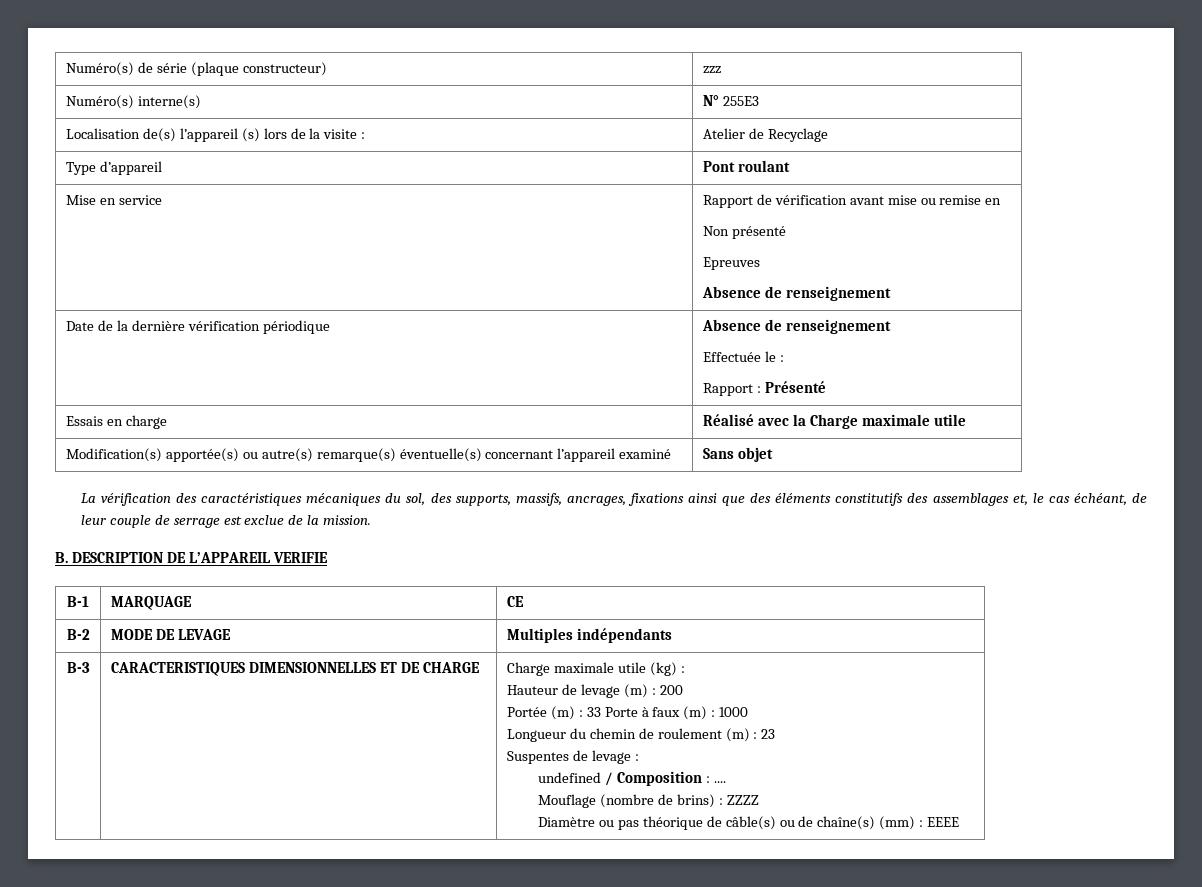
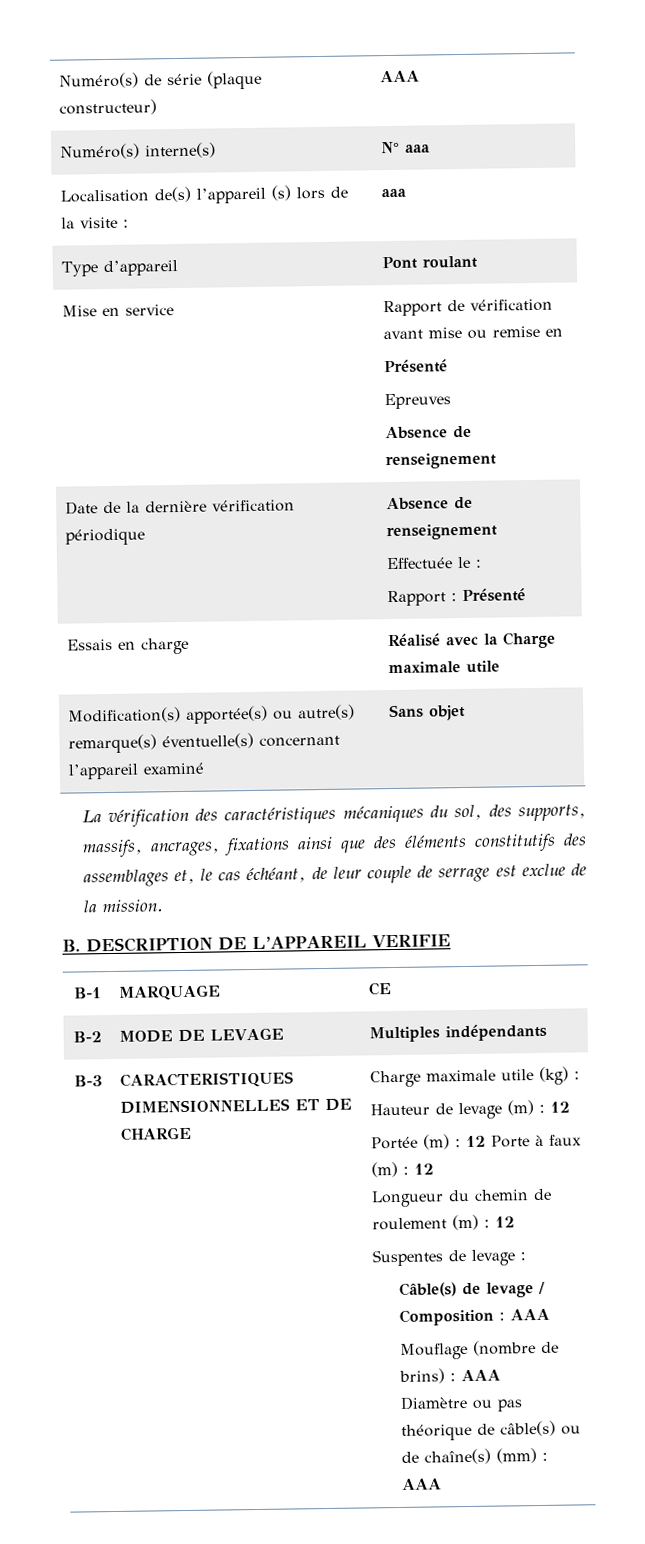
- Numéro(s) de série (plaque constructeur) | zzz
+ Numéro(s) de série (plaque constructeur) | AAA
- Numéro(s) interne(s) | N° 255E3
+ Numéro(s) interne(s) | N° aaa
- Localisation de(s) l’appareil (s) lors de la visite : | Atelier de Recyclage
+ Localisation de(s) l’appareil (s) lors de la visite : | aaa
  Mise en service | Rapport de vérification avant mise ou remise en
- Non présenté
+ Présenté
- Hauteur de levage (m) : 200
+ Hauteur de levage (m) : 12
- Portée (m) : 33 Porte à faux (m) : 1000
+ Portée (m) : 12 Porte à faux (m) : 12
- Longueur du chemin de roulement (m) : 23
+ Longueur du chemin de roulement (m) : 12
- undefined / Composition : ....
+ Câble(s) de levage / Composition : AAA
- Mouflage (nombre de brins) : ZZZZ
+ Mouflage (nombre de brins) : AAA
- Diamètre ou pas théorique de câble(s) ou de chaîne(s) (mm) : EEEE
+ Diamètre ou pas théorique de câble(s) ou de chaîne(s) (mm) : AAA

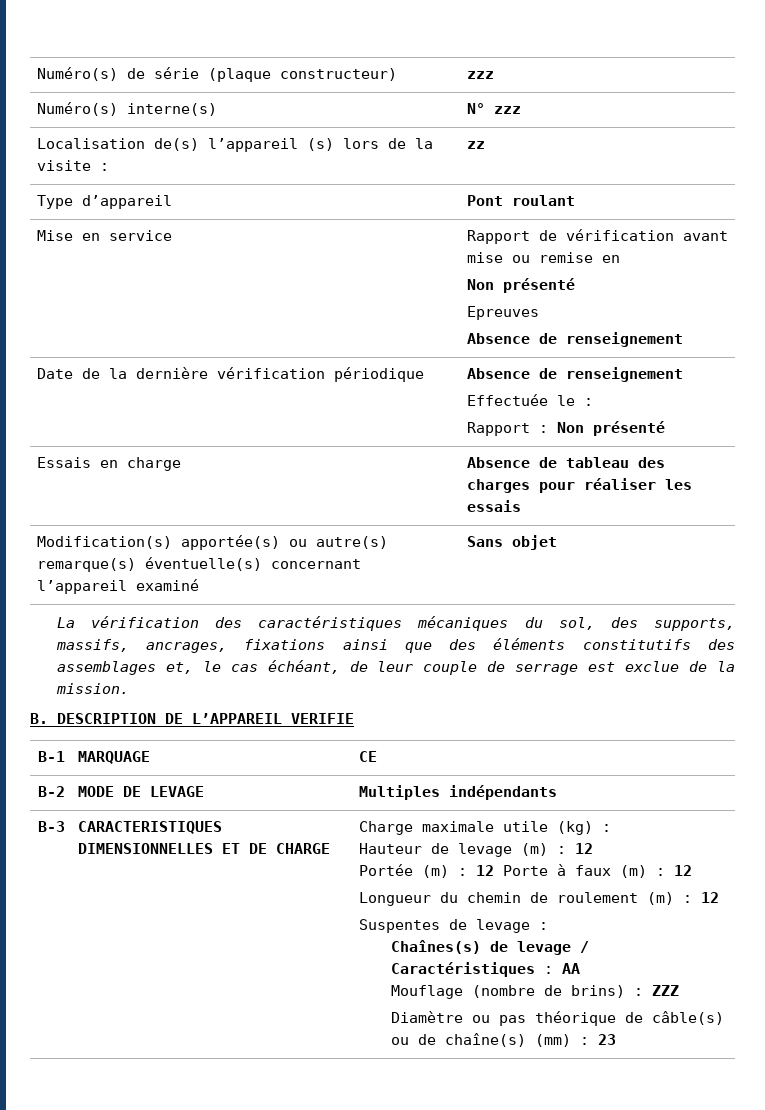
- Numéro(s) de série (plaque constructeur) | AAA
+ Numéro(s) de série (plaque constructeur) | zzz
- Numéro(s) interne(s) | N° aaa
+ Numéro(s) interne(s) | N° zzz
- Localisation de(s) l’appareil (s) lors de la visite : | aaa
+ Localisation de(s) l’appareil (s) lors de la visite : | zz
  Mise en service | Rapport de vérification avant mise ou remise en
- Présenté
+ Non présenté
  Date de la dernière vérification périodique | Absence de renseignement
  Effectuée le :
- Rapport : Présenté
+ Rapport : Non présenté
- Essais en charge | Réalisé avec la Charge maximale utile
+ Essais en charge | Absence de tableau des charges pour réaliser les essais
- Câble(s) de levage / Composition : AAA
+ Chaînes(s) de levage / Caractéristiques : AA
- Mouflage (nombre de brins) : AAA
+ Mouflage (nombre de brins) : ZZZ
- Diamètre ou pas théorique de câble(s) ou de chaîne(s) (mm) : AAA
+ Diamètre ou pas théorique de câble(s) ou de chaîne(s) (mm) : 23

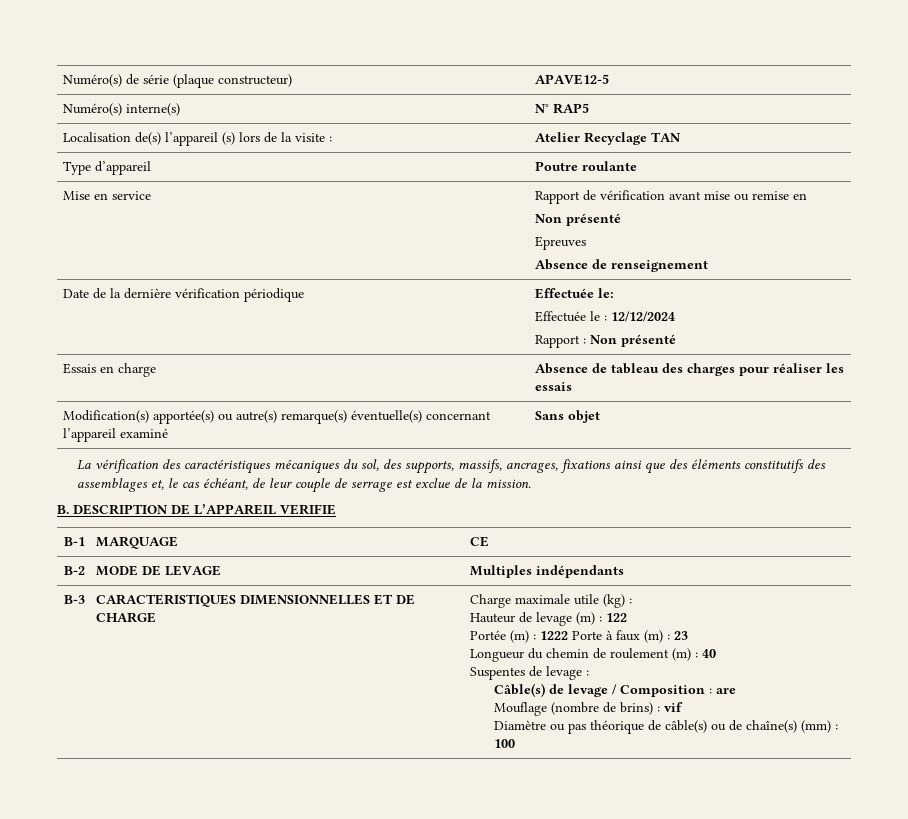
- Numéro(s) de série (plaque constructeur) | zzz
+ Numéro(s) de série (plaque constructeur) | APAVE12-5
- Numéro(s) interne(s) | N° zzz
+ Numéro(s) interne(s) | N° RAP5
- Localisation de(s) l’appareil (s) lors de la visite : | zz
+ Localisation de(s) l’appareil (s) lors de la visite : | Atelier Recyclage TAN
- Type d’appareil | Pont roulant
+ Type d’appareil | Poutre roulante
- Date de la dernière vérification périodique | Absence de renseignement
- Effectuée le :
+ Date de la dernière vérification périodique | Effectuée le:
+ Effectuée le : 12/12/2024
- Hauteur de levage (m) : 12
+ Hauteur de levage (m) : 122
- Portée (m) : 12 Porte à faux (m) : 12
+ Portée (m) : 1222 Porte à faux (m) : 23
- Longueur du chemin de roulement (m) : 12
+ Longueur du chemin de roulement (m) : 40
- Chaînes(s) de levage / Caractéristiques : AA
+ Câble(s) de levage / Composition : are
- Mouflage (nombre de brins) : ZZZ
+ Mouflage (nombre de brins) : vif
- Diamètre ou pas théorique de câble(s) ou de chaîne(s) (mm) : 23
+ Diamètre ou pas théorique de câble(s) ou de chaîne(s) (mm) : 100

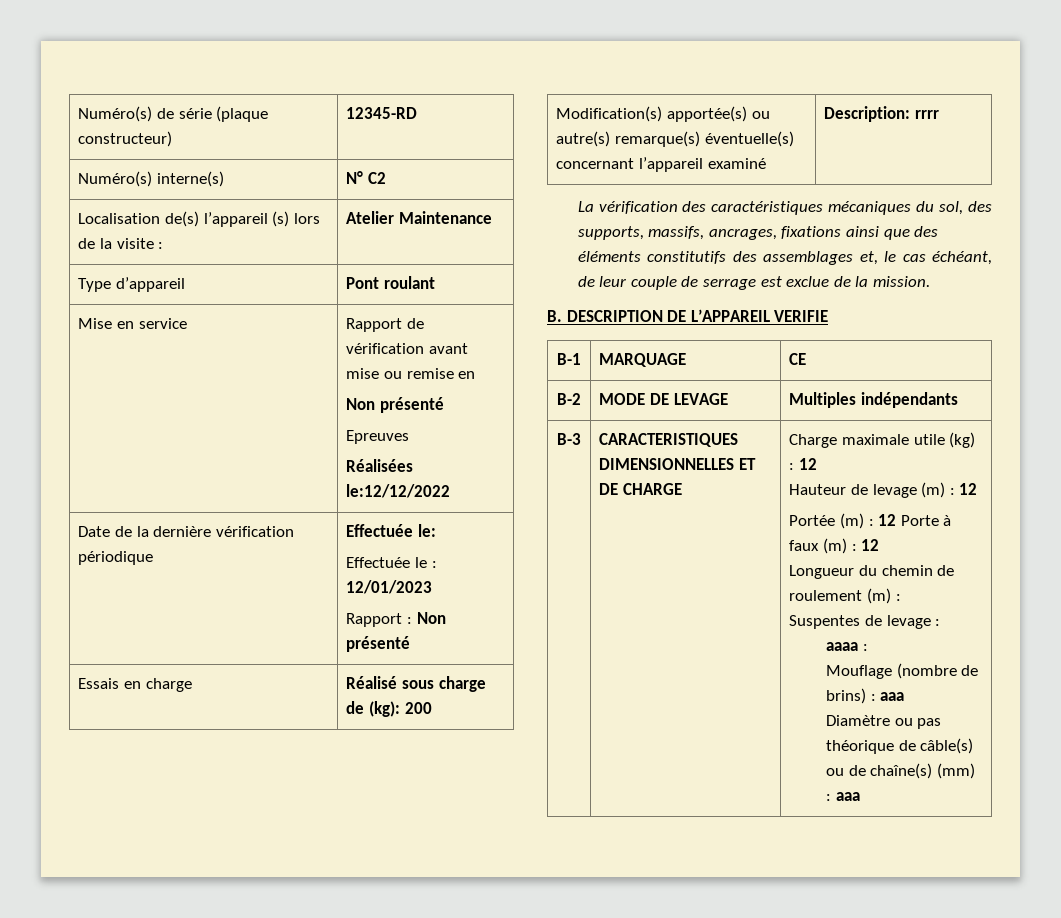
- Numéro(s) de série (plaque constructeur) | APAVE12-5
+ Numéro(s) de série (plaque constructeur) | 12345-RD
- Numéro(s) interne(s) | N° RAP5
+ Numéro(s) interne(s) | N° C2
- Localisation de(s) l’appareil (s) lors de la visite : | Atelier Recyclage TAN
+ Localisation de(s) l’appareil (s) lors de la visite : | Atelier Maintenance
- Type d’appareil | Poutre roulante
+ Type d’appareil | Pont roulant
  Mise en service | Rapport de vérification avant mise ou remise en
  Non présenté
  Epreuves
- Absence de renseignement
+ Réalisées le:12/12/2022
  Date de la dernière vérification périodique | Effectuée le:
- Effectuée le : 12/12/2024
+ Effectuée le : 12/01/2023
- Essais en charge | Absence de tableau des charges pour réaliser les essais
+ Essais en charge | Réalisé sous charge de (kg): 200
- Modification(s) apportée(s) ou autre(s) remarque(s) éventuelle(s) concernant l’appareil examiné | Sans objet
+ Modification(s) apportée(s) ou autre(s) remarque(s) éventuelle(s) concernant l’appareil examiné | Description: rrrr
- Charge maximale utile (kg) :
+ Charge maximale utile (kg) : 12
- Hauteur de levage (m) : 122
+ Hauteur de levage (m) : 12
- Portée (m) : 1222 Porte à faux (m) : 23
+ Portée (m) : 12 Porte à faux (m) : 12
- Longueur du chemin de roulement (m) : 40
+ Longueur du chemin de roulement (m) :
- Câble(s) de levage / Composition : are
+ aaaa :
- Mouflage (nombre de brins) : vif
+ Mouflage (nombre de brins) : aaa
- Diamètre ou pas théorique de câble(s) ou de chaîne(s) (mm) : 100
+ Diamètre ou pas théorique de câble(s) ou de chaîne(s) (mm) : aaa

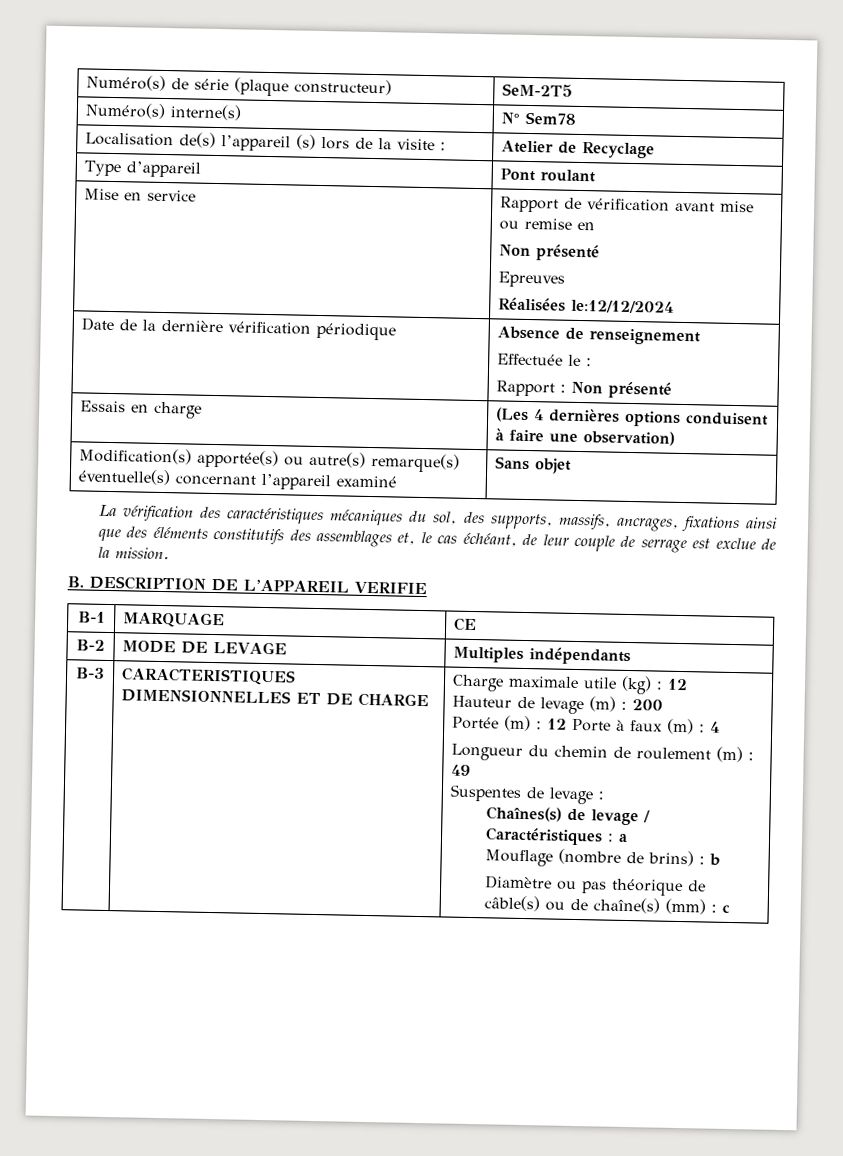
- Numéro(s) de série (plaque constructeur) | 12345-RD
+ Numéro(s) de série (plaque constructeur) | SeM-2T5
- Numéro(s) interne(s) | N° C2
+ Numéro(s) interne(s) | N° Sem78
- Localisation de(s) l’appareil (s) lors de la visite : | Atelier Maintenance
+ Localisation de(s) l’appareil (s) lors de la visite : | Atelier de Recyclage
  Mise en service | Rapport de vérification avant mise ou remise en
  Non présenté
  Epreuves
- Réalisées le:12/12/2022
+ Réalisées le:12/12/2024
- Date de la dernière vérification périodique | Effectuée le:
- Effectuée le : 12/01/2023
+ Date de la dernière vérification périodique | Absence de renseignement
+ Effectuée le :
- Essais en charge | Réalisé sous charge de (kg): 200
+ Essais en charge | (Les 4 dernières options conduisent à faire une observation)
- Modification(s) apportée(s) ou autre(s) remarque(s) éventuelle(s) concernant l’appareil examiné | Description: rrrr
+ Modification(s) apportée(s) ou autre(s) remarque(s) éventuelle(s) concernant l’appareil examiné | Sans objet
- Hauteur de levage (m) : 12
+ Hauteur de levage (m) : 200
- Portée (m) : 12 Porte à faux (m) : 12
+ Portée (m) : 12 Porte à faux (m) : 4
- Longueur du chemin de roulement (m) :
+ Longueur du chemin de roulement (m) : 49
- aaaa :
+ Chaînes(s) de levage / Caractéristiques : a
- Mouflage (nombre de brins) : aaa
+ Mouflage (nombre de brins) : b
- Diamètre ou pas théorique de câble(s) ou de chaîne(s) (mm) : aaa
+ Diamètre ou pas théorique de câble(s) ou de chaîne(s) (mm) : c

